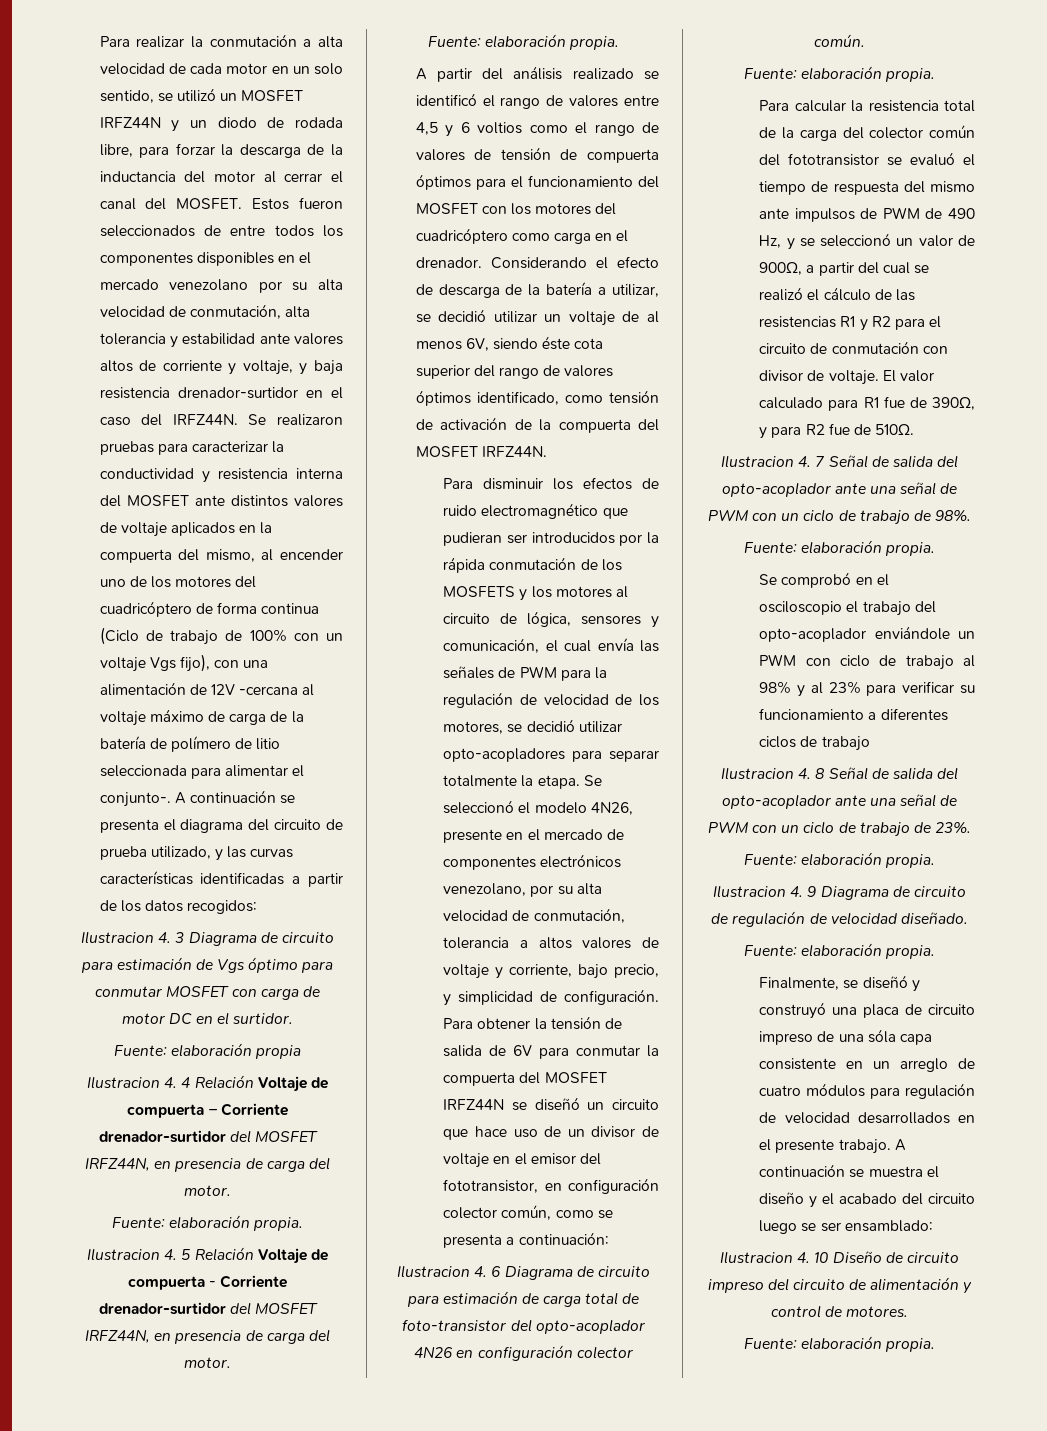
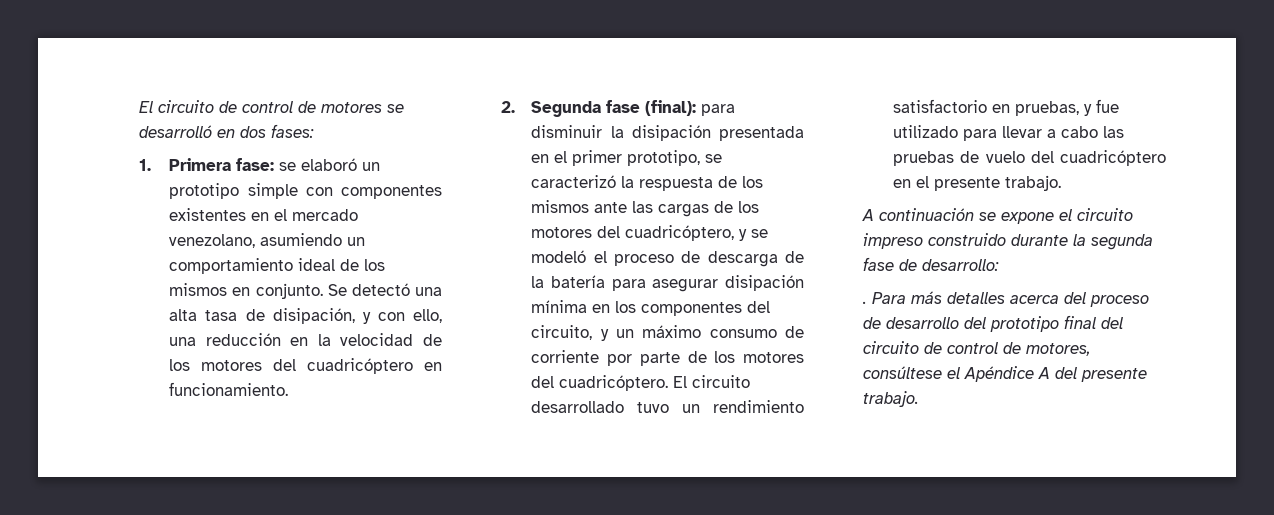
- Para realizar la conmutación a alta velocidad de cada motor en un solo sentido, se utilizó un MOSFET IRFZ44N y un diodo de rodada libre, para forzar la descarga de la inductancia del motor al cerrar el canal del MOSFET. Estos fueron seleccionados de entre todos los componentes disponibles en el mercado venezolano por su alta velocidad de conmutación, alta tolerancia y estabilidad ante valores altos de corriente y voltaje, y baja resistencia drenador-surtidor en el caso del IRFZ44N. Se realizaron pruebas para caracterizar la conductividad y resistencia interna del MOSFET ante distintos valores de voltaje aplicados en la compuerta del mismo, al encender uno de los motores del cuadricóptero de forma continua (Ciclo de trabajo de 100% con un voltaje Vgs fijo), con una alimentación de 12V -cercana al voltaje máximo de carga de la batería de polímero de litio seleccionada para alimentar el conjunto-. A continuación se presenta el diagrama del circuito de prueba utilizado, y las curvas características identificadas a partir de los datos recogidos:
- Ilustracion 4. 3 Diagrama de circuito para estimación de Vgs óptimo para conmutar MOSFET con carga de motor DC en el surtidor.
- Fuente: elaboración propia
- Ilustracion 4. 4 Relación Voltaje de compuerta – Corriente drenador-surtidor del MOSFET IRFZ44N, en presencia de carga del motor.
- Fuente: elaboración propia.
- Ilustracion 4. 5 Relación Voltaje de compuerta - Corriente drenador-surtidor del MOSFET IRFZ44N, en presencia de carga del motor.
- Fuente: elaboración propia.
- A partir del análisis realizado se identificó el rango de valores entre 4,5 y 6 voltios como el rango de valores de tensión de compuerta óptimos para el funcionamiento del MOSFET con los motores del cuadricóptero como carga en el drenador. Considerando el efecto de descarga de la batería a utilizar, se decidió utilizar un voltaje de al menos 6V, siendo éste cota superior del rango de valores óptimos identificado, como tensión de activación de la compuerta del MOSFET IRFZ44N.
- Para disminuir los efectos de ruido electromagnético que pudieran ser introducidos por la rápida conmutación de los MOSFETS y los motores al circuito de lógica, sensores y comunicación, el cual envía las señales de PWM para la regulación de velocidad de los motores, se decidió utilizar opto-acopladores para separar totalmente la etapa. Se seleccionó el modelo 4N26, presente en el mercado de componentes electrónicos venezolano, por su alta velocidad de conmutación, tolerancia a altos valores de voltaje y corriente, bajo precio, y simplicidad de configuración. Para obtener la tensión de salida de 6V para conmutar la compuerta del MOSFET IRFZ44N se diseñó un circuito que hace uso de un divisor de voltaje en el emisor del fototransistor, en configuración colector común, como se presenta a continuación:
- Ilustracion 4. 6 Diagrama de circuito para estimación de carga total de foto-transistor del opto-acoplador 4N26 en configuración colector común.
- Fuente: elaboración propia.
- Para calcular la resistencia total de la carga del colector común del fototransistor se evaluó el tiempo de respuesta del mismo ante impulsos de PWM de 490 Hz, y se seleccionó un valor de 900Ω, a partir del cual se realizó el cálculo de las resistencias R1 y R2 para el circuito de conmutación con divisor de voltaje. El valor calculado para R1 fue de 390Ω, y para R2 fue de 510Ω.
- Ilustracion 4. 7 Señal de salida del opto-acoplador ante una señal de PWM con un ciclo de trabajo de 98%.
- Fuente: elaboración propia.
- Se comprobó en el osciloscopio el trabajo del opto-acoplador enviándole un PWM con ciclo de trabajo al 98% y al 23% para verificar su funcionamiento a diferentes ciclos de trabajo
- Ilustracion 4. 8 Señal de salida del opto-acoplador ante una señal de PWM con un ciclo de trabajo de 23%.
- Fuente: elaboración propia.
- Ilustracion 4. 9 Diagrama de circuito de regulación de velocidad diseñado.
- Fuente: elaboración propia.
- Finalmente, se diseñó y construyó una placa de circuito impreso de una sóla capa consistente en un arreglo de cuatro módulos para regulación de velocidad desarrollados en el presente trabajo. A continuación se muestra el diseño y el acabado del circuito luego se ser ensamblado:
- Ilustracion 4. 10 Diseño de circuito impreso del circuito de alimentación y control de motores.
- Fuente: elaboración propia.
+ El circuito de control de motores se desarrolló en dos fases:
+ 1. Primera fase: se elaboró un prototipo simple con componentes existentes en el mercado venezolano, asumiendo un comportamiento ideal de los mismos en conjunto. Se detectó una alta tasa de disipación, y con ello, una reducción en la velocidad de los motores del cuadricóptero en funcionamiento.
+ 2. Segunda fase (final): para disminuir la disipación presentada en el primer prototipo, se caracterizó la respuesta de los mismos ante las cargas de los motores del cuadricóptero, y se modeló el proceso de descarga de la batería para asegurar disipación mínima en los componentes del circuito, y un máximo consumo de corriente por parte de los motores del cuadricóptero. El circuito desarrollado tuvo un rendimiento satisfactorio en pruebas, y fue utilizado para llevar a cabo las pruebas de vuelo del cuadricóptero en el presente trabajo.
+ A continuación se expone el circuito impreso construido durante la segunda fase de desarrollo:
+ . Para más detalles acerca del proceso de desarrollo del prototipo final del circuito de control de motores, consúltese el Apéndice A del presente trabajo.

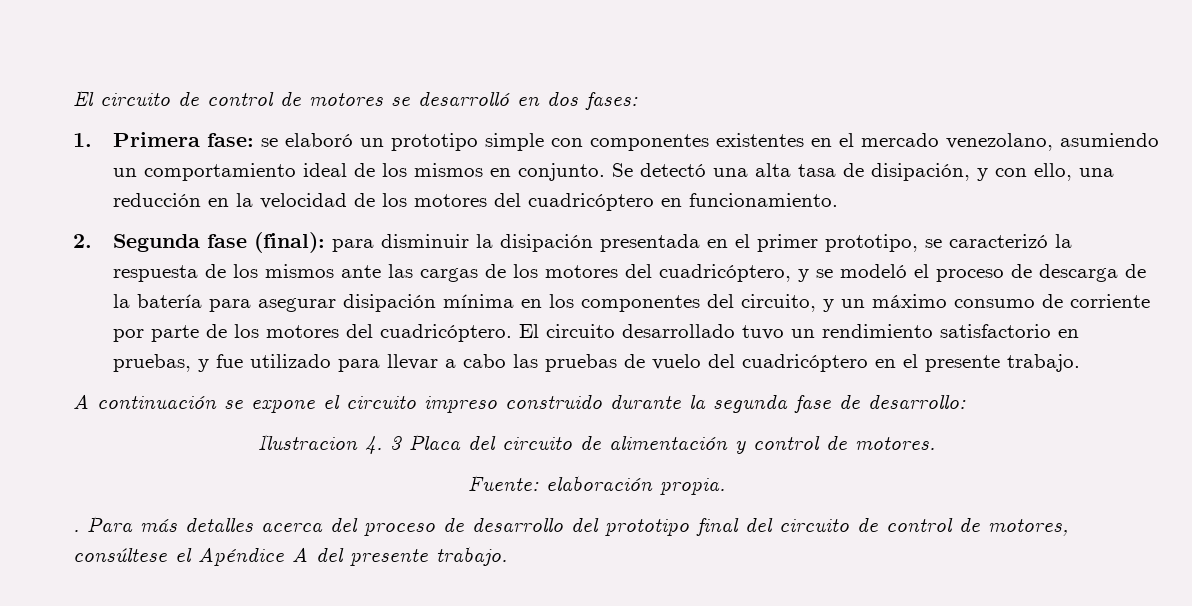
+ Ilustracion 4. 3 Placa del circuito de alimentación y control de motores.
+ Fuente: elaboración propia.

